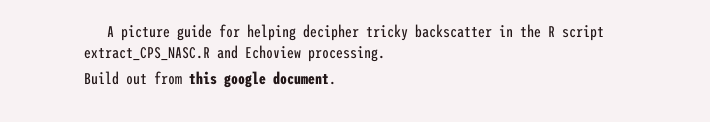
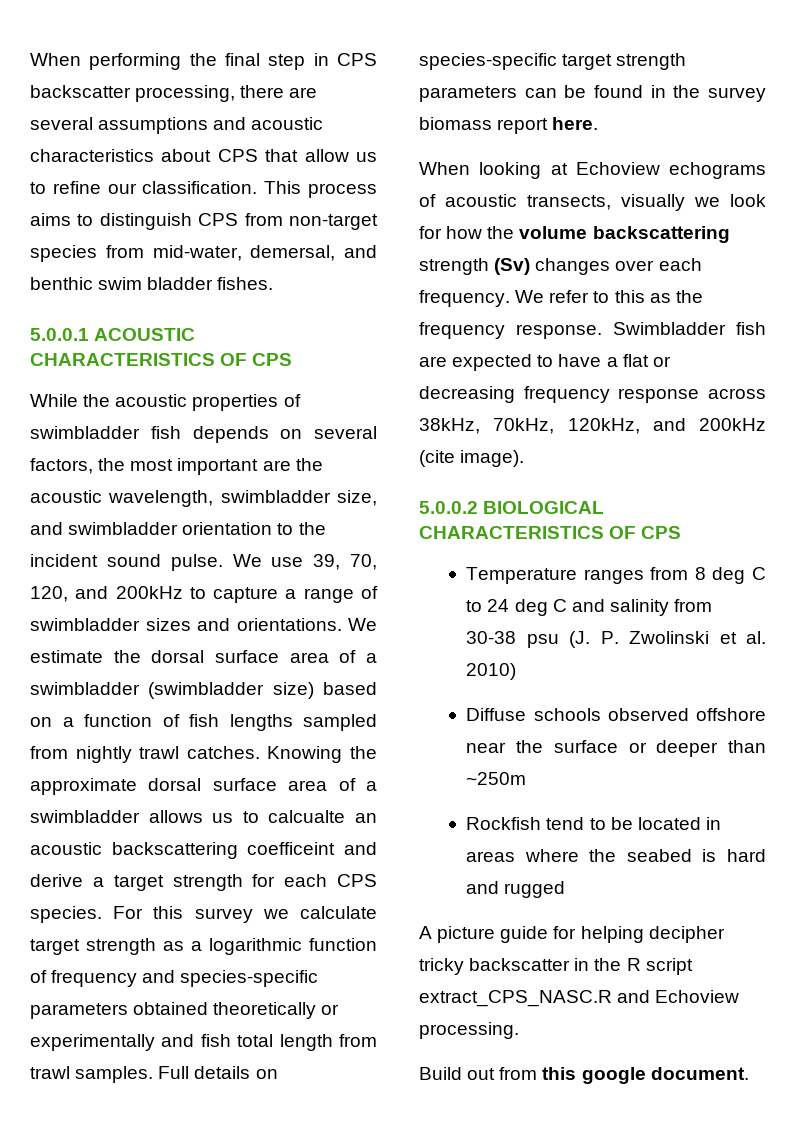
+ When performing the final step in CPS backscatter processing, there are several assumptions and acoustic characteristics about CPS that allow us to refine our classification. This process aims to distinguish CPS from non-target species from mid-water, demersal, and benthic swim bladder fishes.
+ 5.0.0.1 ACOUSTIC CHARACTERISTICS OF CPS
+ While the acoustic properties of swimbladder fish depends on several factors, the most important are the acoustic wavelength, swimbladder size, and swimbladder orientation to the incident sound pulse. We use 39, 70, 120, and 200kHz to capture a range of swimbladder sizes and orientations. We estimate the dorsal surface area of a swimbladder (swimbladder size) based on a function of fish lengths sampled from nightly trawl catches. Knowing the approximate dorsal surface area of a swimbladder allows us to calcualte an acoustic backscattering coefficeint and derive a target strength for each CPS species. For this survey we calculate target strength as a logarithmic function of frequency and species-specific parameters obtained theoretically or experimentally and fish total length from trawl samples. Full details on species-specific target strength parameters can be found in the survey biomass report here.
+ When looking at Echoview echograms of acoustic transects, visually we look for how the volume backscattering strength (Sv) changes over each frequency. We refer to this as the frequency response. Swimbladder fish are expected to have a flat or decreasing frequency response across 38kHz, 70kHz, 120kHz, and 200kHz (cite image).
+ 5.0.0.2 BIOLOGICAL CHARACTERISTICS OF CPS
+ Temperature ranges from 8 deg C to 24 deg C and salinity from 30-38 psu (J. P. Zwolinski et al. 2010)
+ Diffuse schools observed offshore near the surface or deeper than ~250m
+ Rockfish tend to be located in areas where the seabed is hard and rugged

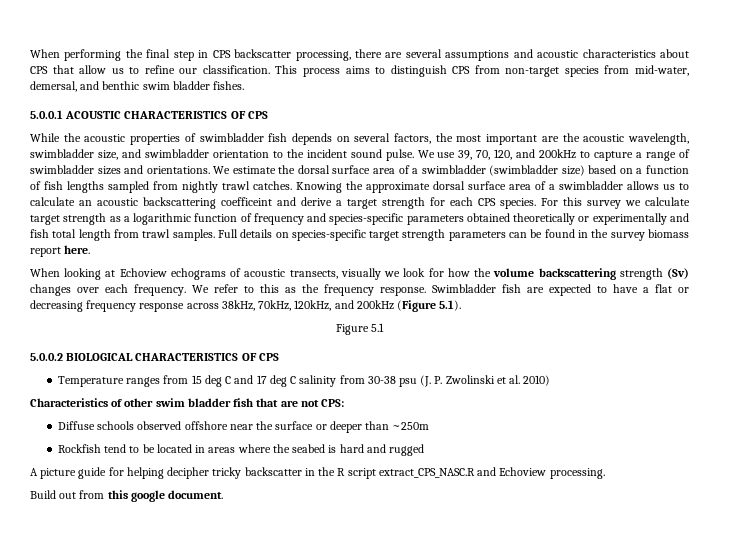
- Knowing the approximate dorsal surface area of a swimbladder allows us to calcualte an acoustic backscattering coefficeint and derive a target strength for each CPS species.
+ Knowing the approximate dorsal surface area of a swimbladder allows us to calculate an acoustic backscattering coefficeint and derive a target strength for each CPS species.
- Swimbladder fish are expected to have a flat or decreasing frequency response across 38kHz, 70kHz, 120kHz, and 200kHz (cite image).
+ Swimbladder fish are expected to have a flat or decreasing frequency response across 38kHz, 70kHz, 120kHz, and 200kHz (Figure 5.1).
+ Figure 5.1
- Temperature ranges from 8 deg C to 24 deg C and salinity from 30-38 psu (J. P. Zwolinski et al. 2010)
+ Temperature ranges from 15 deg C and 17 deg C salinity from 30-38 psu (J. P. Zwolinski et al. 2010)
+ Characteristics of other swim bladder fish that are not CPS:

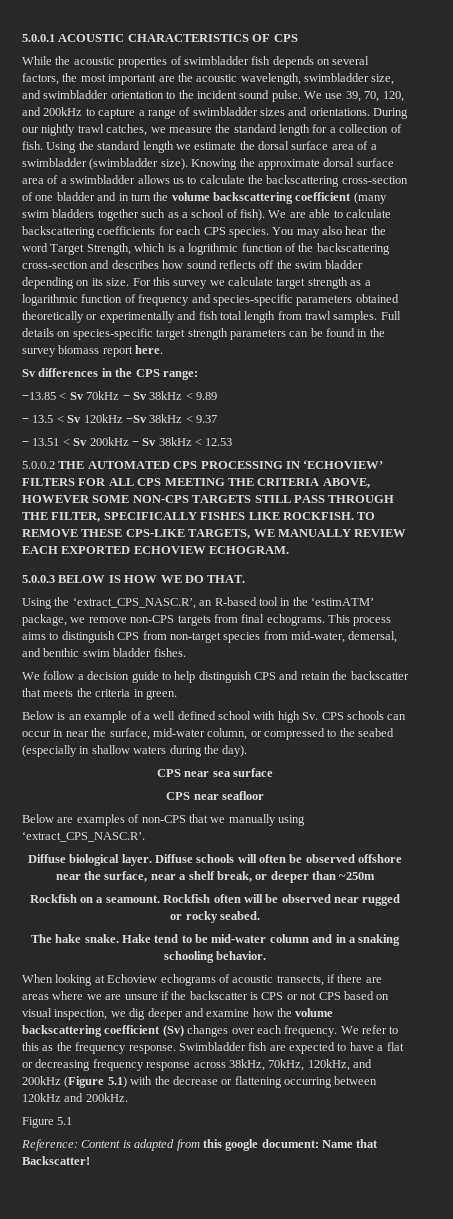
- When performing the final step in CPS backscatter processing, there are several assumptions and acoustic characteristics about CPS that allow us to refine our classification. This process aims to distinguish CPS from non-target species from mid-water, demersal, and benthic swim bladder fishes.
- We estimate the dorsal surface area of a swimbladder (swimbladder size) based on a function of fish lengths sampled from nightly trawl catches.
+ During our nightly trawl catches, we measure the standard length for a collection of fish. Using the standard length we estimate the dorsal surface area of a swimbladder (swimbladder size).
- Knowing the approximate dorsal surface area of a swimbladder allows us to calculate an acoustic backscattering coefficeint and derive a target strength for each CPS species.
+ Knowing the approximate dorsal surface area of a swimbladder allows us to calculate the backscattering cross-section of one bladder and in turn the volume backscattering coefficient (many swim bladders together such as a school of fish). We are able to calculate backscattering coefficients for each CPS species. You may also hear the word Target Strength, which is a logrithmic function of the backscattering cross-section and describes how sound reflects off the swim bladder depending on its size.
+ Sv differences in the CPS range:
+ −13.85 < Sv 70kHz − Sv 38kHz < 9.89
+ − 13.5 < Sv 120kHz −Sv 38kHz < 9.37
+ − 13.51 < Sv 200kHz − Sv 38kHz < 12.53
+ 5.0.0.2 THE AUTOMATED CPS PROCESSING IN ‘ECHOVIEW’ FILTERS FOR ALL CPS MEETING THE CRITERIA ABOVE, HOWEVER SOME NON-CPS TARGETS STILL PASS THROUGH THE FILTER, SPECIFICALLY FISHES LIKE ROCKFISH. TO REMOVE THESE CPS-LIKE TARGETS, WE MANUALLY REVIEW EACH EXPORTED ECHOVIEW ECHOGRAM.
+ 5.0.0.3 BELOW IS HOW WE DO THAT.
+ Using the ‘extract_CPS_NASC.R’, an R-based tool in the ‘estimATM’ package, we remove non-CPS targets from final echograms. This process aims to distinguish CPS from non-target species from mid-water, demersal, and benthic swim bladder fishes.
+ We follow a decision guide to help distinguish CPS and retain the backscatter that meets the criteria in green.
+ Below is an example of a well defined school with high Sv. CPS schools can occur in near the surface, mid-water column, or compressed to the seabed (especially in shallow waters during the day).
+ CPS near sea surface
+ CPS near seafloor
+ Below are examples of non-CPS that we manually using ‘extract_CPS_NASC.R’.
+ Diffuse biological layer. Diffuse schools will often be observed offshore near the surface, near a shelf break, or deeper than ~250m
+ Rockfish on a seamount. Rockfish often will be observed near rugged or rocky seabed.
+ The hake snake. Hake tend to be mid-water column and in a snaking schooling behavior.
- When looking at Echoview echograms of acoustic transects, visually we look for how the volume backscattering strength (Sv) changes over each frequency.
+ When looking at Echoview echograms of acoustic transects, if there are areas where we are unsure if the backscatter is CPS or not CPS based on visual inspection, we dig deeper and examine how the volume backscattering coefficient (Sv) changes over each frequency.
- Swimbladder fish are expected to have a flat or decreasing frequency response across 38kHz, 70kHz, 120kHz, and 200kHz (Figure 5.1).
+ Swimbladder fish are expected to have a flat or decreasing frequency response across 38kHz, 70kHz, 120kHz, and 200kHz (Figure 5.1) with the decrease or flattening occurring between 120kHz and 200kHz.
  Figure 5.1
- 5.0.0.2 BIOLOGICAL CHARACTERISTICS OF CPS
- Temperature ranges from 15 deg C and 17 deg C salinity from 30-38 psu (J. P. Zwolinski et al. 2010)
- Characteristics of other swim bladder fish that are not CPS:
- Diffuse schools observed offshore near the surface or deeper than ~250m
- Rockfish tend to be located in areas where the seabed is hard and rugged
- A picture guide for helping decipher tricky backscatter in the R script extract_CPS_NASC.R and Echoview processing.
- Build out from this google document.
+ Reference: Content is adapted from this google document: Name that Backscatter!

